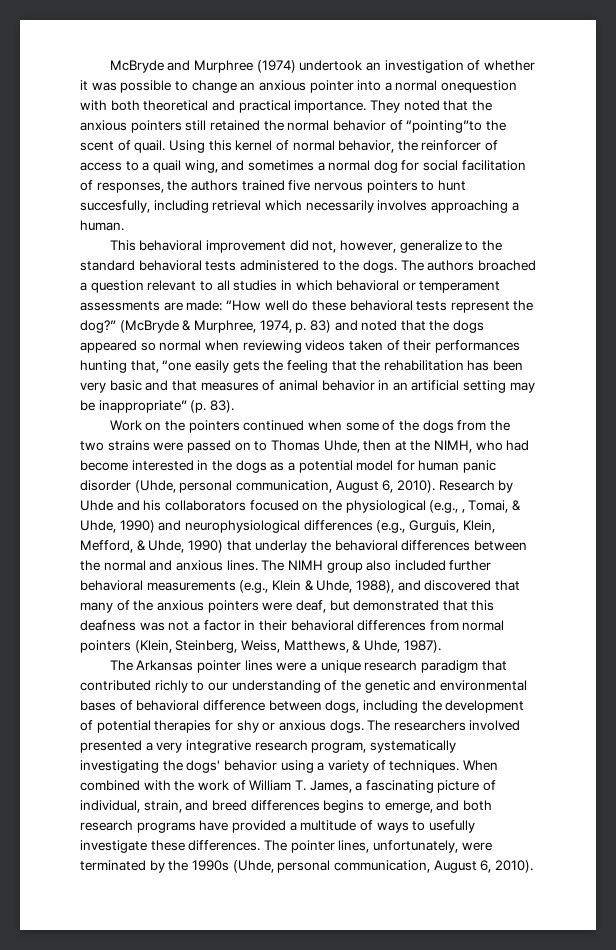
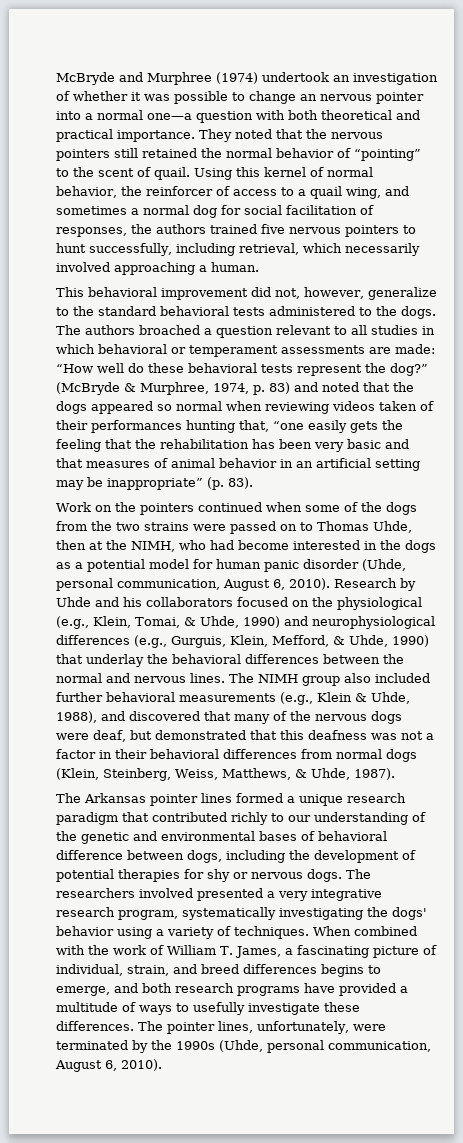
- McBryde and Murphree (1974) undertook an investigation of whether it was possible to change an anxious pointer into a normal onequestion with both theoretical and practical importance.
+ McBryde and Murphree (1974) undertook an investigation of whether it was possible to change an nervous pointer into a normal one—a question with both theoretical and practical importance.
- They noted that the anxious pointers still retained the normal behavior of “pointing”to the scent of quail.
+ They noted that the nervous pointers still retained the normal behavior of “pointing” to the scent of quail.
- Using this kernel of normal behavior, the reinforcer of access to a quail wing, and sometimes a normal dog for social facilitation of responses, the authors trained five nervous pointers to hunt succesfully, including retrieval which necessarily involves approaching a human.
+ Using this kernel of normal behavior, the reinforcer of access to a quail wing, and sometimes a normal dog for social facilitation of responses, the authors trained five nervous pointers to hunt successfully, including retrieval, which necessarily involved approaching a human.
- Research by Uhde and his collaborators focused on the physiological (e.g., , Tomai, & Uhde, 1990) and neurophysiological differences (e.g., Gurguis, Klein, Mefford, & Uhde, 1990) that underlay the behavioral differences between the normal and anxious lines.
+ Research by Uhde and his collaborators focused on the physiological (e.g., Klein, Tomai, & Uhde, 1990) and neurophysiological differences (e.g., Gurguis, Klein, Mefford, & Uhde, 1990) that underlay the behavioral differences between the normal and nervous lines.
- The NIMH group also included further behavioral measurements (e.g., Klein & Uhde, 1988), and discovered that many of the anxious pointers were deaf, but demonstrated that this deafness was not a factor in their behavioral differences from normal pointers (Klein, Steinberg, Weiss, Matthews, & Uhde, 1987).
+ The NIMH group also included further behavioral measurements (e.g., Klein & Uhde, 1988), and discovered that many of the nervous dogs were deaf, but demonstrated that this deafness was not a factor in their behavioral differences from normal dogs (Klein, Steinberg, Weiss, Matthews, & Uhde, 1987).
- The Arkansas pointer lines were a unique research paradigm that contributed richly to our understanding of the genetic and environmental bases of behavioral difference between dogs, including the development of potential therapies for shy or anxious dogs.
+ The Arkansas pointer lines formed a unique research paradigm that contributed richly to our understanding of the genetic and environmental bases of behavioral difference between dogs, including the development of potential therapies for shy or nervous dogs.

